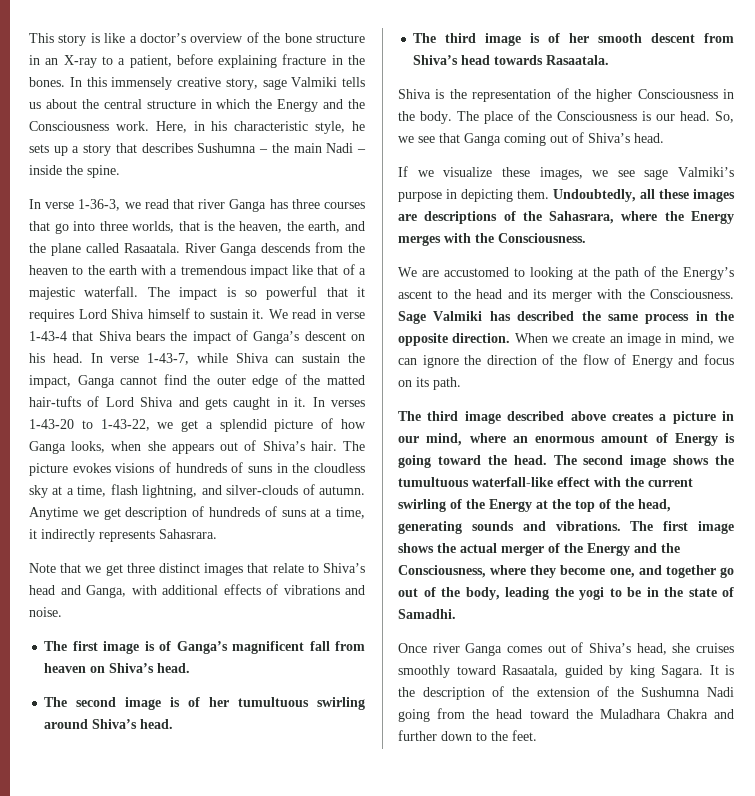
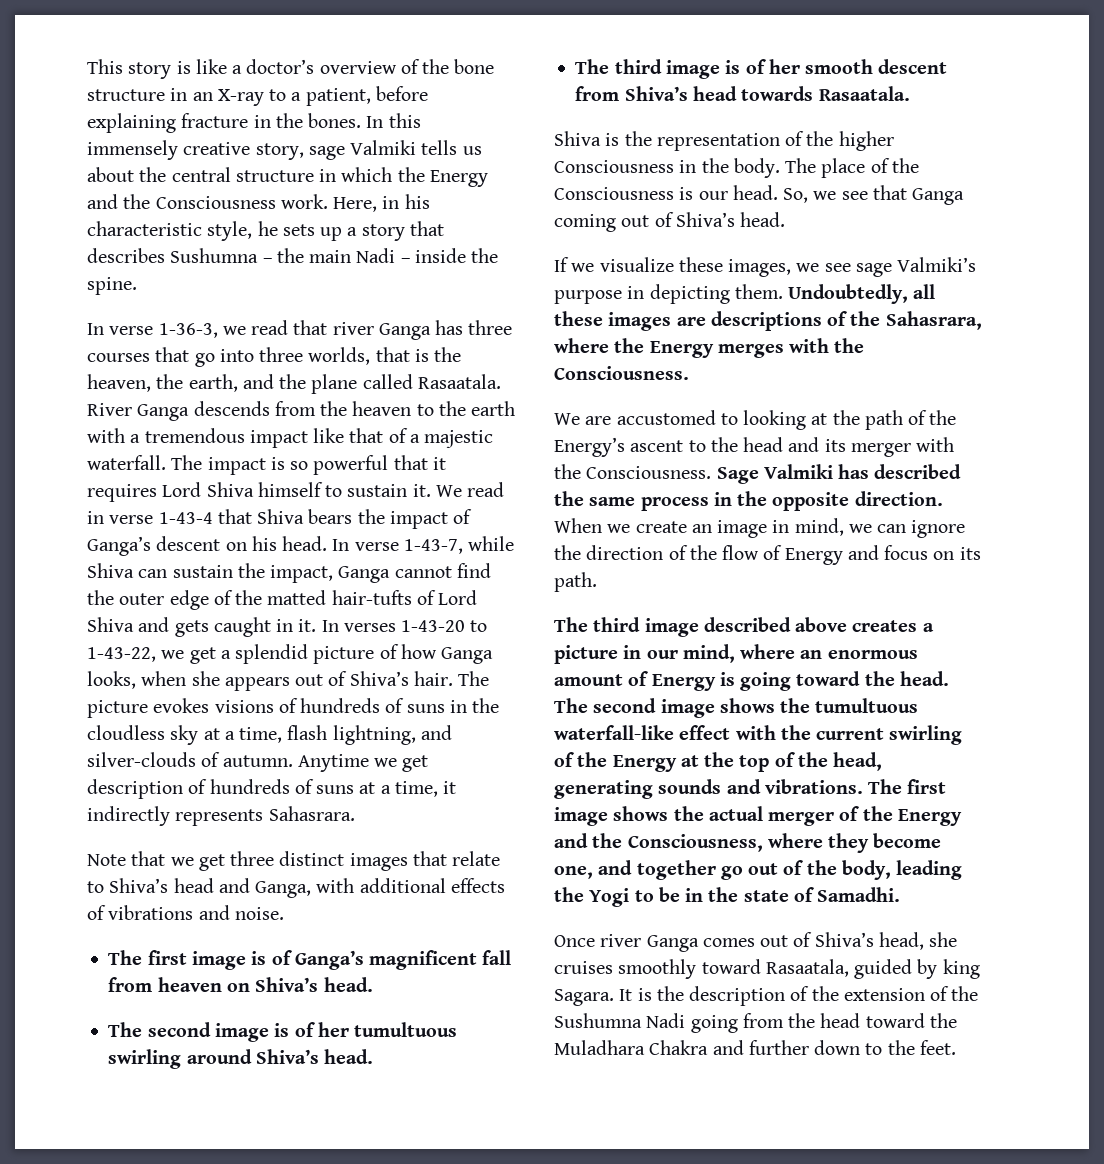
- The first image shows the actual merger of the Energy and the Consciousness, where they become one, and together go out of the body, leading the yogi to be in the state of Samadhi.
+ The first image shows the actual merger of the Energy and the Consciousness, where they become one, and together go out of the body, leading the Yogi to be in the state of Samadhi.

